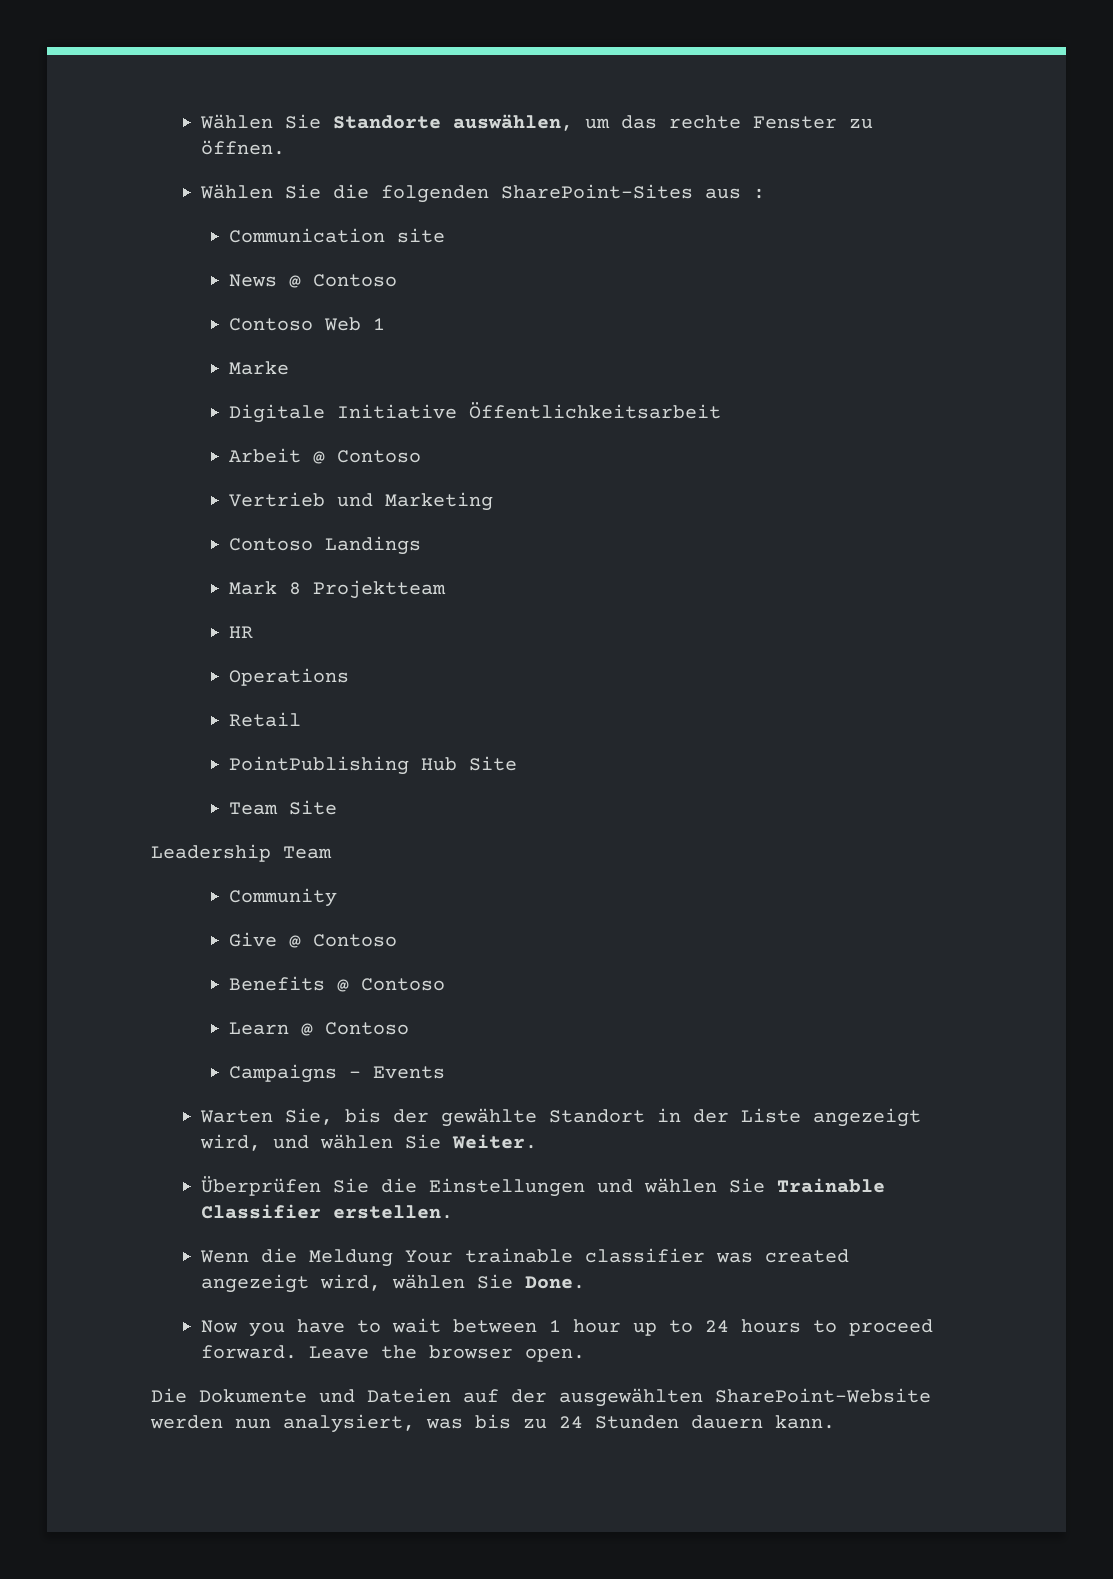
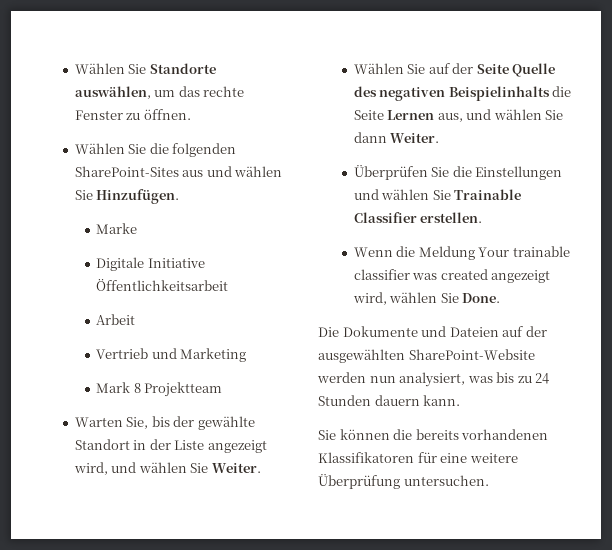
- Wählen Sie die folgenden SharePoint-Sites aus :
- Communication site
- News @ Contoso
- Contoso Web 1
+ Wählen Sie die folgenden SharePoint-Sites aus und wählen Sie Hinzufügen.
- Arbeit @ Contoso
+ Arbeit
- Contoso Landings
- HR
- Operations
- Retail
- PointPublishing Hub Site
- Team Site
- Leadership Team
- Community
- Give @ Contoso
- Benefits @ Contoso
- Learn @ Contoso
- Campaigns - Events
+ Wählen Sie auf der Seite Quelle des negativen Beispielinhalts die Seite Lernen aus, und wählen Sie dann Weiter.
- Now you have to wait between 1 hour up to 24 hours to proceed forward. Leave the browser open.
+ Sie können die bereits vorhandenen Klassifikatoren für eine weitere Überprüfung untersuchen.

